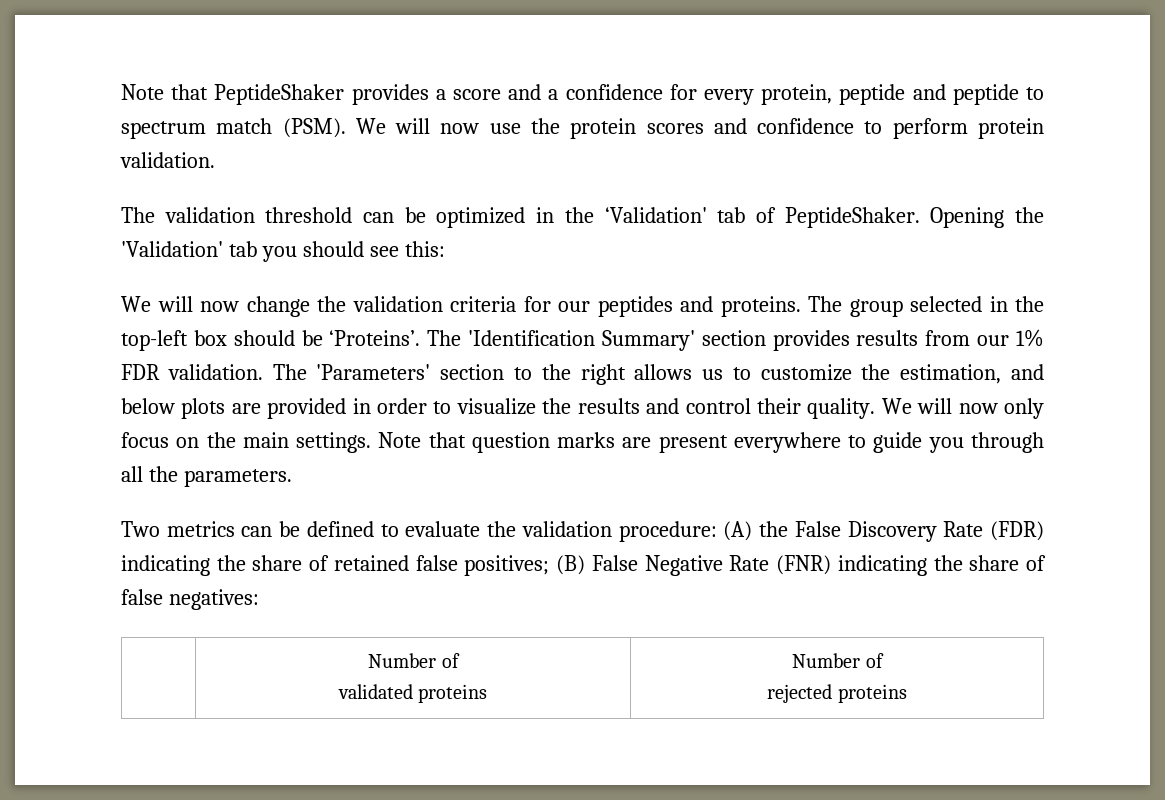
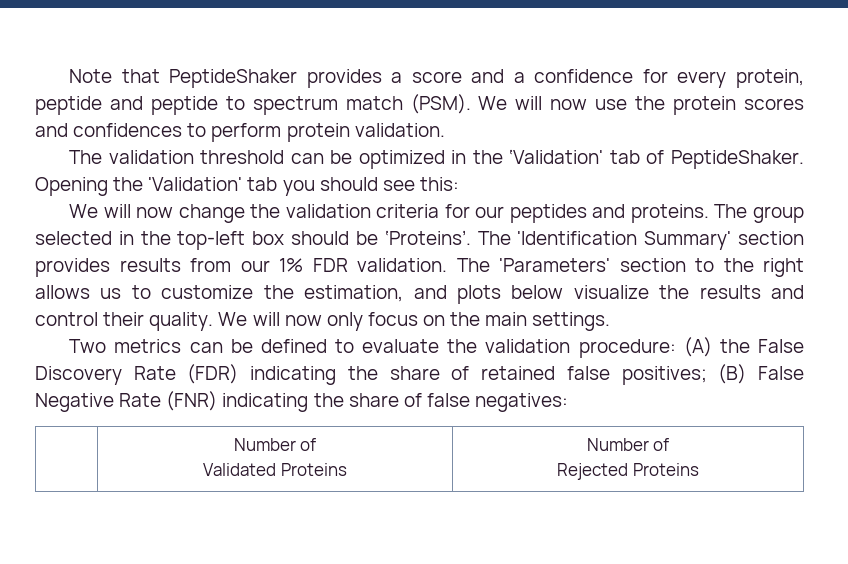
- We will now use the protein scores and confidence to perform protein validation.
+ We will now use the protein scores and confidences to perform protein validation.
- The 'Parameters' section to the right allows us to customize the estimation, and below plots are provided in order to visualize the results and control their quality.
+ The 'Parameters' section to the right allows us to customize the estimation, and plots below visualize the results and control their quality.
- Note that question marks are present everywhere to guide you through all the parameters.
  Two metrics can be defined to evaluate the validation procedure: (A) the False Discovery Rate (FDR) indicating the share of retained false positives; (B) False Negative Rate (FNR) indicating the share of false negatives:
  | Number of
- validated proteins | Number of
- rejected proteins
+ Validated Proteins | Number of
+ Rejected Proteins

